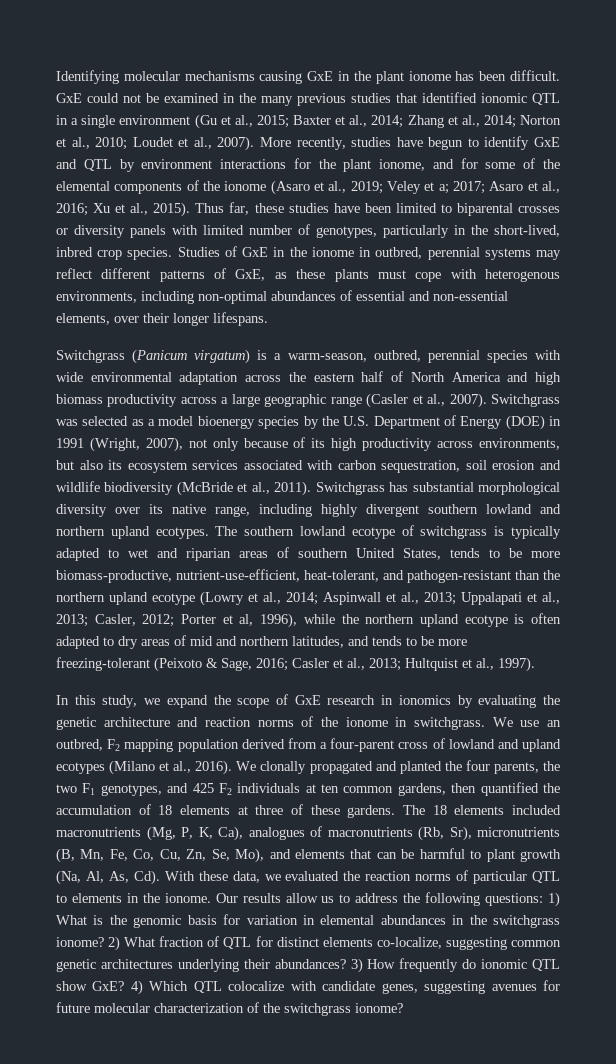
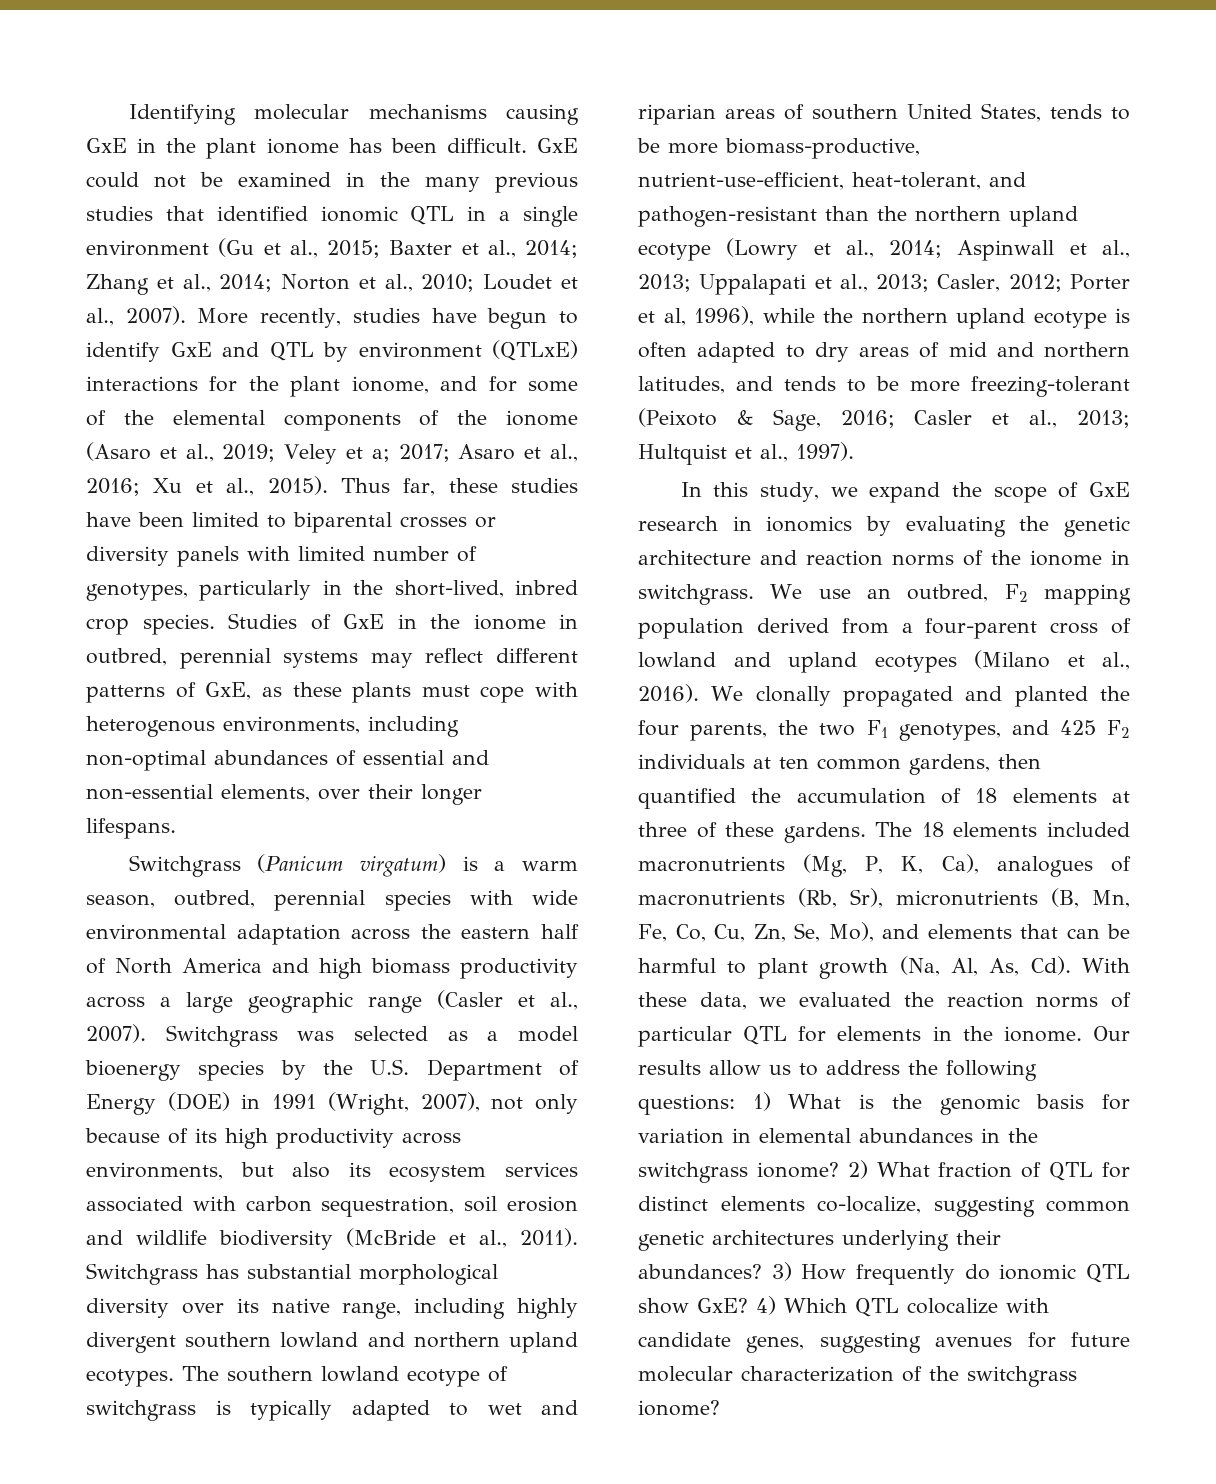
- More recently, studies have begun to identify GxE and QTL by environment interactions for the plant ionome, and for some of the elemental components of the ionome (Asaro et al., 2019; Veley et a; 2017; Asaro et al., 2016; Xu et al., 2015).
+ More recently, studies have begun to identify GxE and QTL by environment (QTLxE) interactions for the plant ionome, and for some of the elemental components of the ionome (Asaro et al., 2019; Veley et a; 2017; Asaro et al., 2016; Xu et al., 2015).
- Switchgrass (Panicum virgatum) is a warm-season, outbred, perennial species with wide environmental adaptation across the eastern half of North America and high biomass productivity across a large geographic range (Casler et al., 2007).
+ Switchgrass (Panicum virgatum) is a warm season, outbred, perennial species with wide environmental adaptation across the eastern half of North America and high biomass productivity across a large geographic range (Casler et al., 2007).
- The 18 elements included macronutrients (Mg, P, K, Ca), analogues of macronutrients (Rb, Sr), micronutrients (B, Mn, Fe, Co, Cu, Zn, Se, Mo), and elements that can be harmful to plant growth (Na, Al, As, Cd). With these data, we evaluated the reaction norms of particular QTL to elements in the ionome.
+ The 18 elements included macronutrients (Mg, P, K, Ca), analogues of macronutrients (Rb, Sr), micronutrients (B, Mn, Fe, Co, Cu, Zn, Se, Mo), and elements that can be harmful to plant growth (Na, Al, As, Cd). With these data, we evaluated the reaction norms of particular QTL for elements in the ionome.

